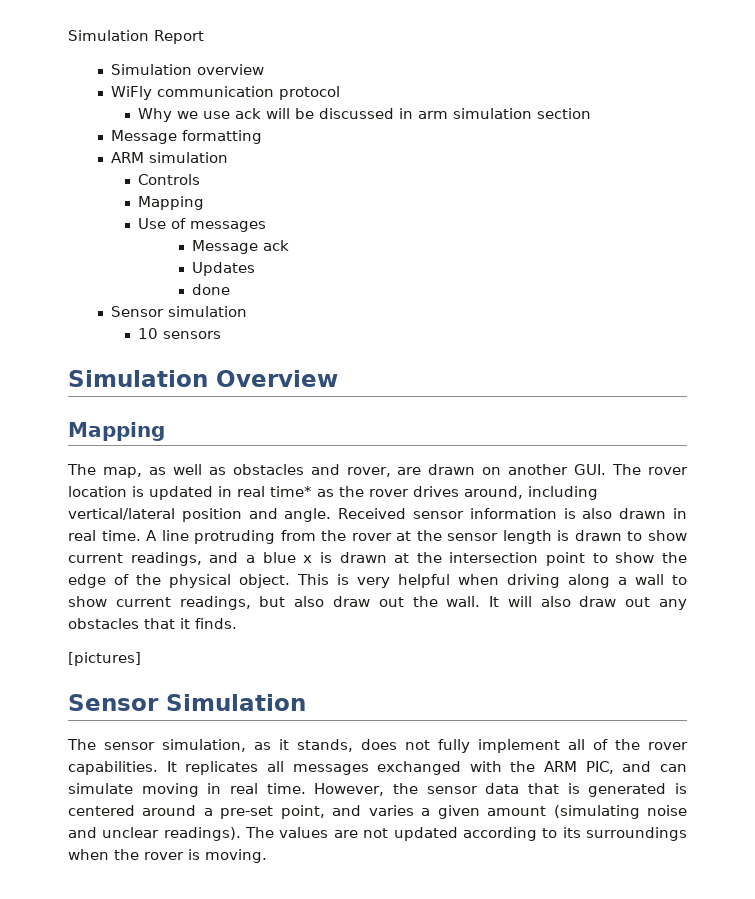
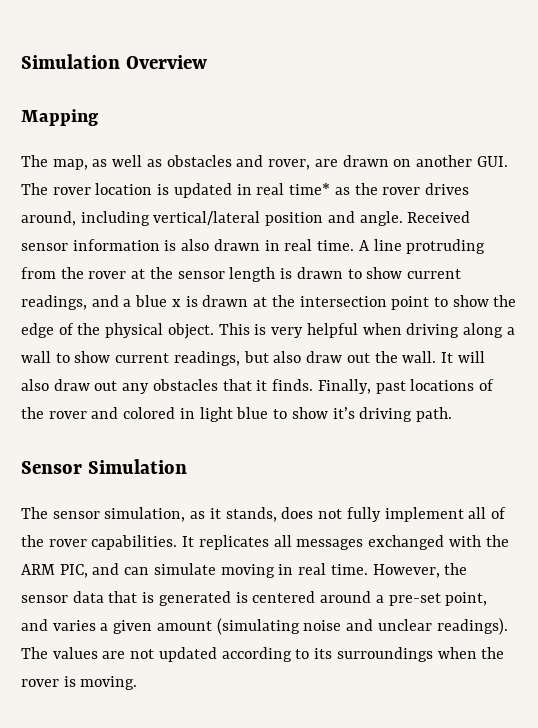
- Simulation Report
- Simulation overview
- WiFly communication protocol
- Why we use ack will be discussed in arm simulation section
- Message formatting
- ARM simulation
- Controls
- Mapping
- Use of messages
- Message ack
- Updates
- done
- Sensor simulation
- 10 sensors
- It will also draw out any obstacles that it finds.
- [pictures]
+ It will also draw out any obstacles that it finds. Finally, past locations of the rover and colored in light blue to show it’s driving path.

